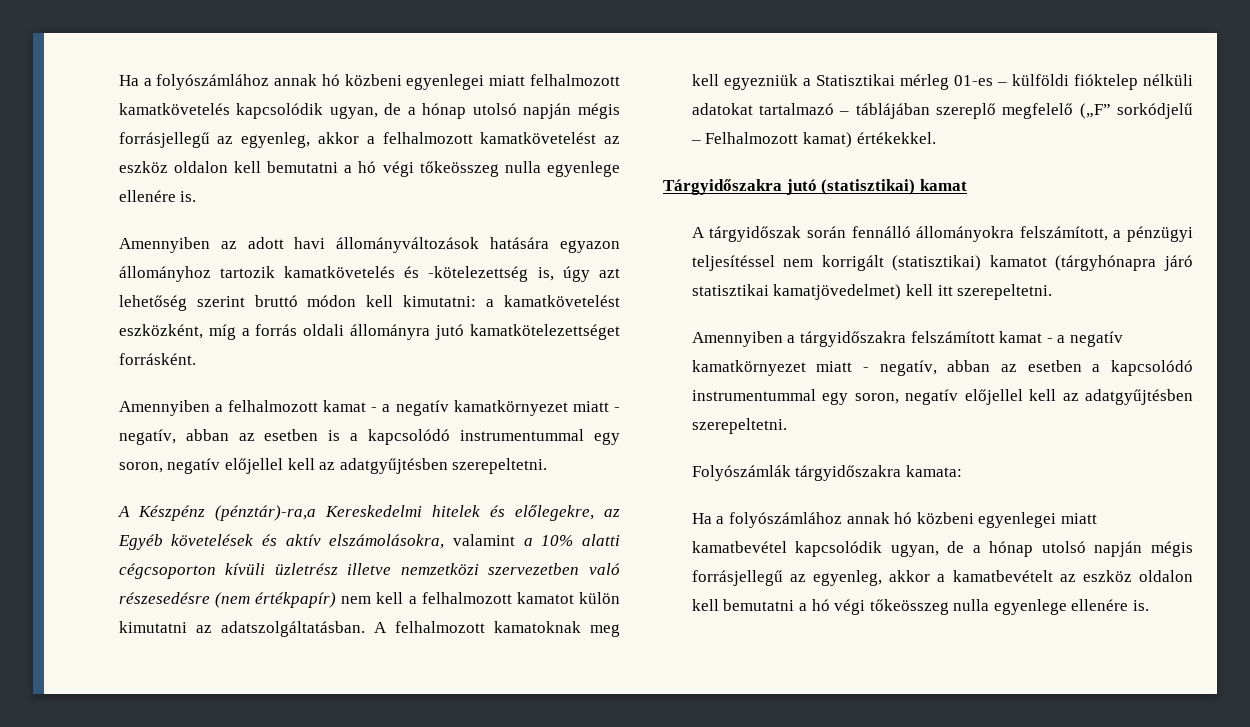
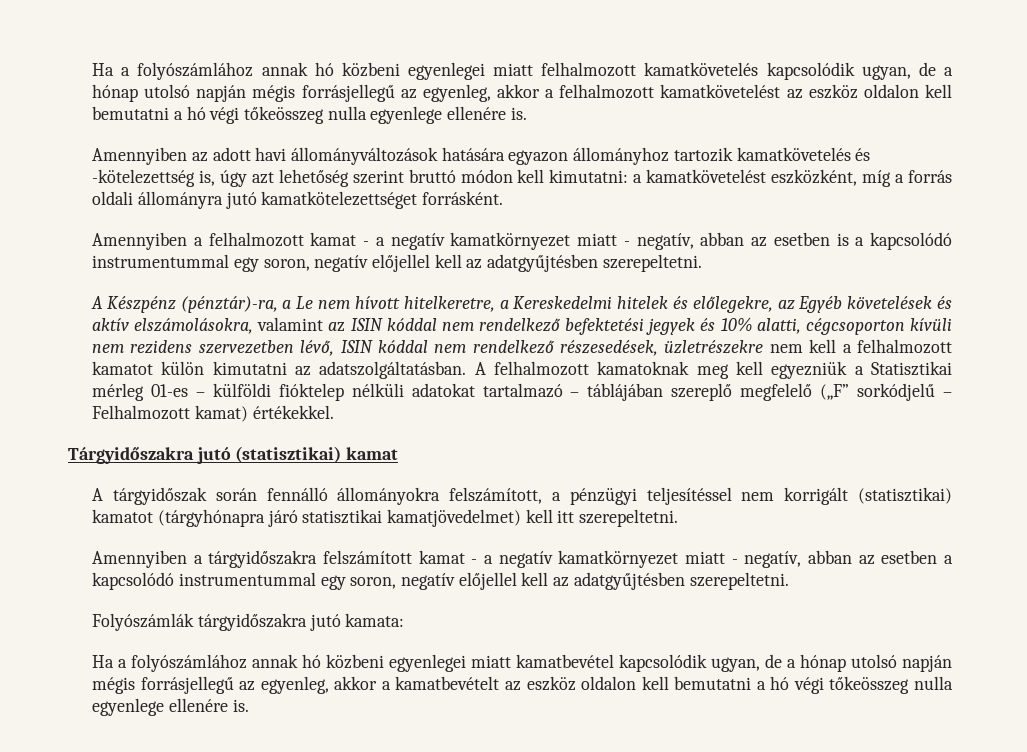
- A Készpénz (pénztár)-ra,a Kereskedelmi hitelek és előlegekre, az Egyéb követelések és aktív elszámolásokra, valamint a 10% alatti cégcsoporton kívüli üzletrész illetve nemzetközi szervezetben való részesedésre (nem értékpapír) nem kell a felhalmozott kamatot külön kimutatni az adatszolgáltatásban.
+ A Készpénz (pénztár)-ra, a Le nem hívott hitelkeretre, a Kereskedelmi hitelek és előlegekre, az Egyéb követelések és aktív elszámolásokra, valamint az ISIN kóddal nem rendelkező befektetési jegyek és 10% alatti, cégcsoporton kívüli nem rezidens szervezetben lévő, ISIN kóddal nem rendelkező részesedések, üzletrészekre nem kell a felhalmozott kamatot külön kimutatni az adatszolgáltatásban.
- Folyószámlák tárgyidőszakra kamata:
+ Folyószámlák tárgyidőszakra jutó kamata:

